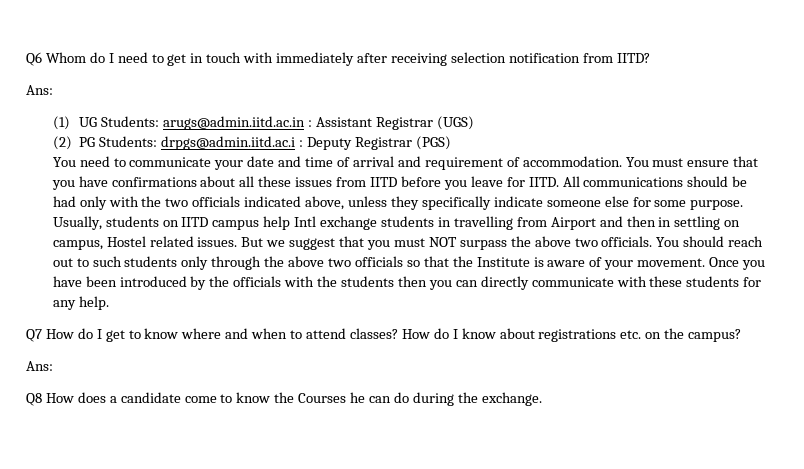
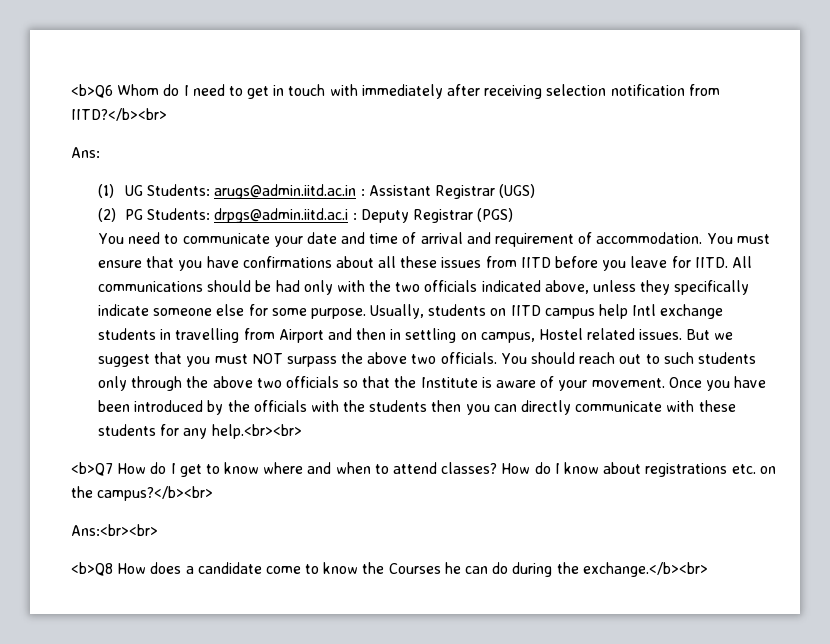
- Q6 Whom do I need to get in touch with immediately after receiving selection notification from IITD?
+ <b>Q6 Whom do I need to get in touch with immediately after receiving selection notification from IITD?</b><br>
- Once you have been introduced by the officials with the students then you can directly communicate with these students for any help.
- Q7 How do I get to know where and when to attend classes?
+ Once you have been introduced by the officials with the students then you can directly communicate with these students for any help.<br><br>
+ <b>Q7 How do I get to know where and when to attend classes?
- How do I know about registrations etc. on the campus?
- Ans:
- Q8 How does a candidate come to know the Courses he can do during the exchange.
+ How do I know about registrations etc. on the campus?</b><br>
+ Ans:<br><br>
+ <b>Q8 How does a candidate come to know the Courses he can do during the exchange.</b><br>

